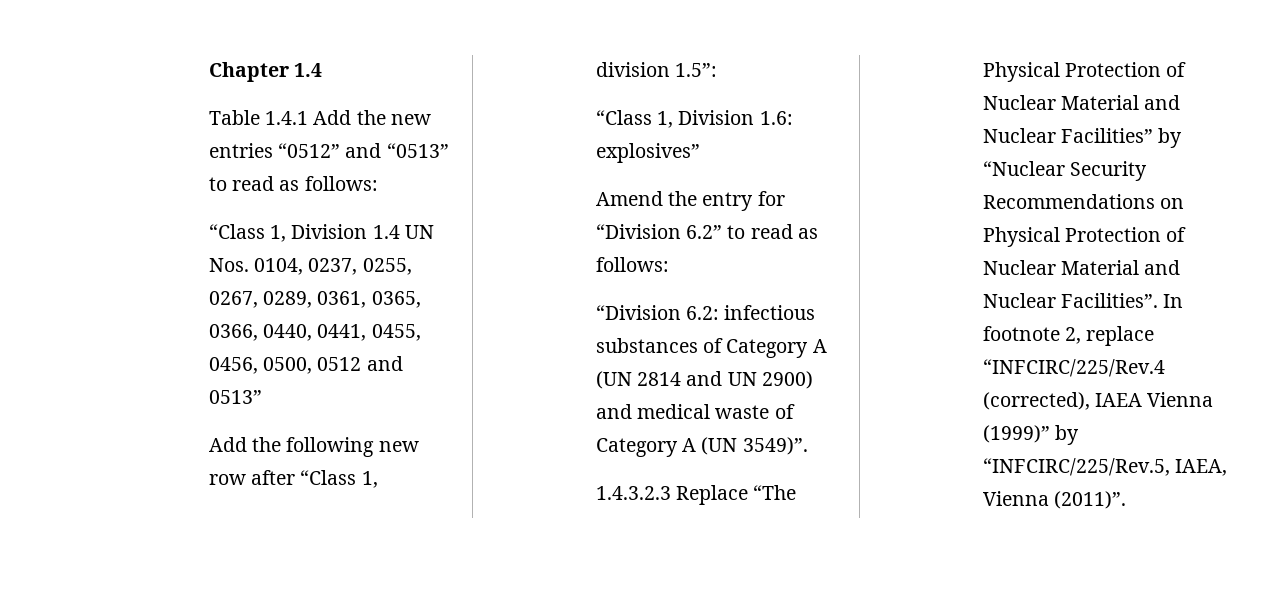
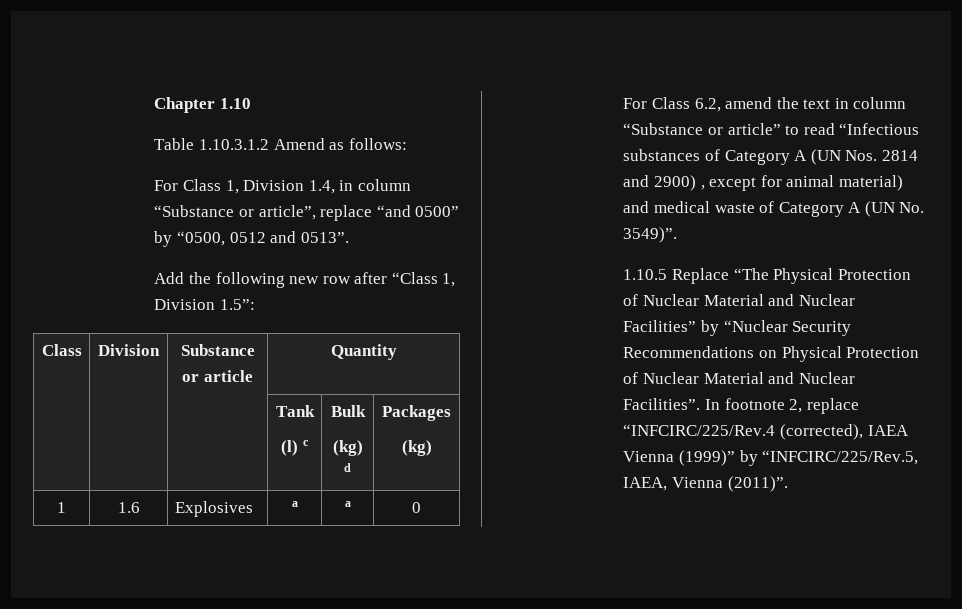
- Chapter 1.4
+ Chapter 1.10
- Table 1.4.1 Add the new entries “0512” and “0513” to read as follows:
- “Class 1, Division 1.4 UN Nos. 0104, 0237, 0255, 0267, 0289, 0361, 0365, 0366, 0440, 0441, 0455, 0456, 0500, 0512 and 0513”
+ Table 1.10.3.1.2 Amend as follows:
+ For Class 1, Division 1.4, in column “Substance or article”, replace “and 0500” by “0500, 0512 and 0513”.
- Add the following new row after “Class 1, division 1.5”:
+ Add the following new row after “Class 1, Division 1.5”:
- “Class 1, Division 1.6: explosives”
- Amend the entry for “Division 6.2” to read as follows:
- “Division 6.2: infectious substances of Category A (UN 2814 and UN 2900) and medical waste of Category A (UN 3549)”.
+ Class | Division | Substance or article | Quantity
+ | | | Tank
+ (l) c | Bulk
+ (kg) d | Packages
+ (kg)
+ 1 | 1.6 | Explosives | a | a | 0
+ For Class 6.2, amend the text in column “Substance or article” to read “Infectious substances of Category A (UN Nos. 2814 and 2900) , except for animal material) and medical waste of Category A (UN No. 3549)”.
- 1.4.3.2.3 Replace “The Physical Protection of Nuclear Material and Nuclear Facilities” by “Nuclear Security Recommendations on Physical Protection of Nuclear Material and Nuclear Facilities”.
+ 1.10.5 Replace “The Physical Protection of Nuclear Material and Nuclear Facilities” by “Nuclear Security Recommendations on Physical Protection of Nuclear Material and Nuclear Facilities”.

